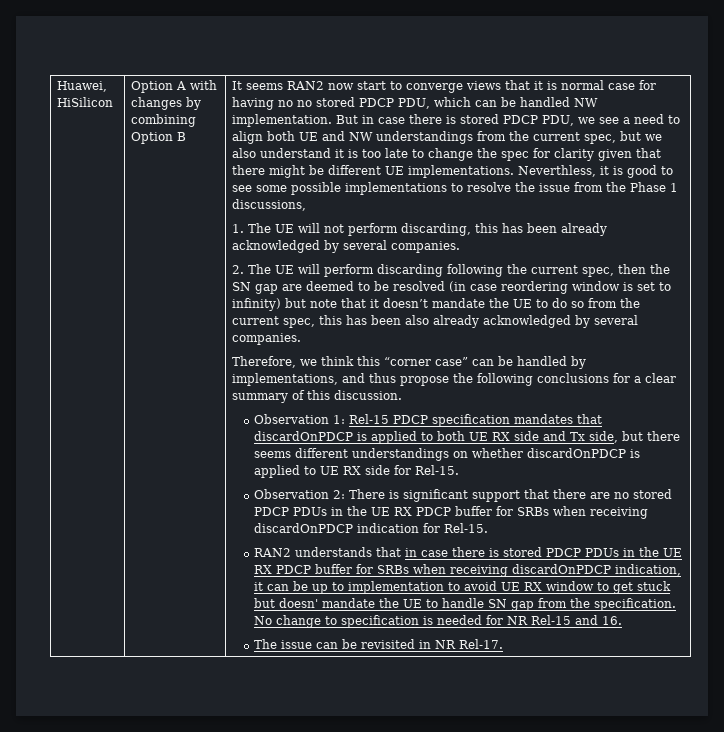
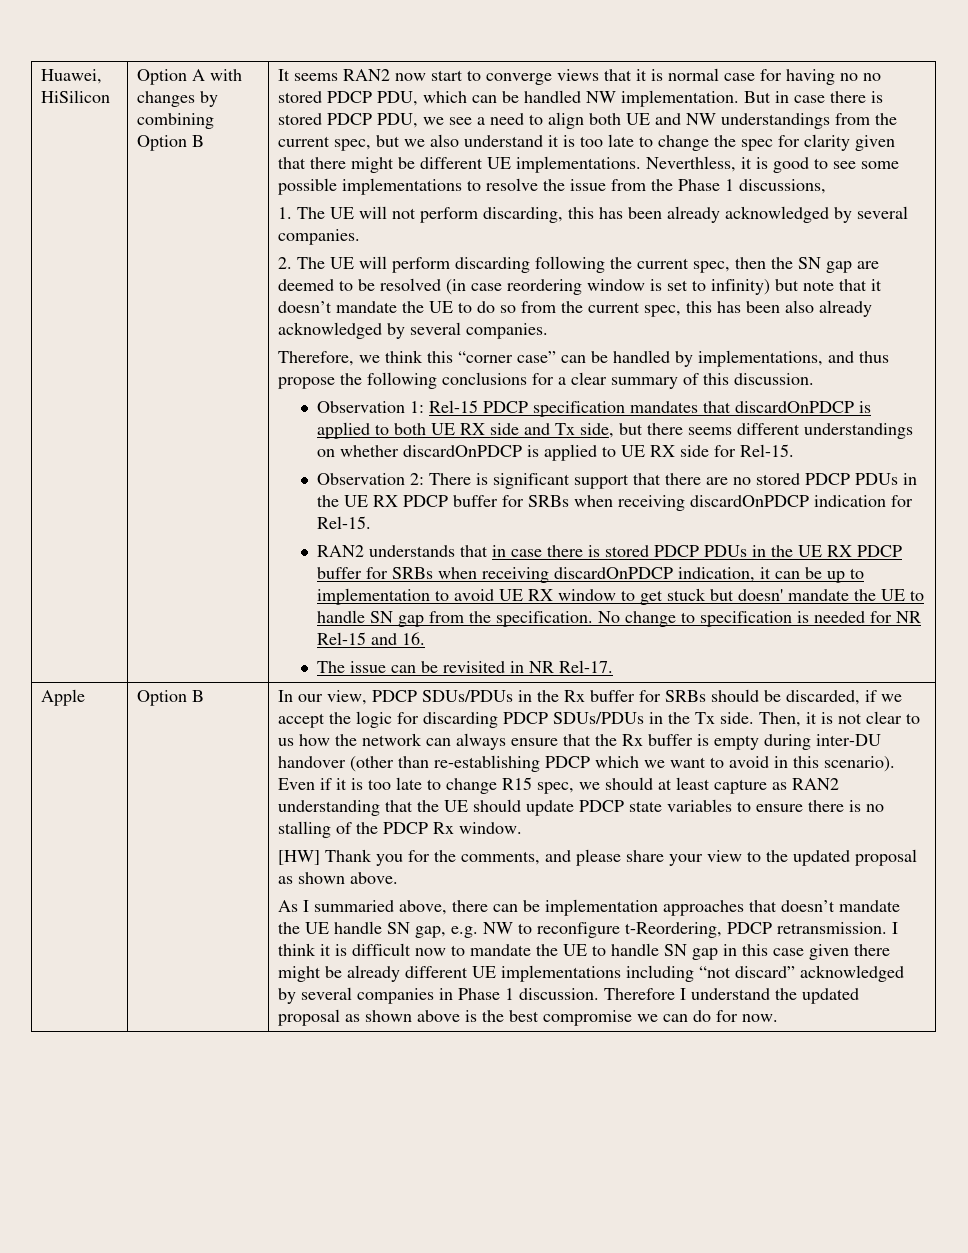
+ Apple | Option B | In our view, PDCP SDUs/PDUs in the Rx buffer for SRBs should be discarded, if we accept the logic for discarding PDCP SDUs/PDUs in the Tx side. Then, it is not clear to us how the network can always ensure that the Rx buffer is empty during inter-DU handover (other than re-establishing PDCP which we want to avoid in this scenario). Even if it is too late to change R15 spec, we should at least capture as RAN2 understanding that the UE should update PDCP state variables to ensure there is no stalling of the PDCP Rx window.
+ [HW] Thank you for the comments, and please share your view to the updated proposal as shown above.
+ As I summaried above, there can be implementation approaches that doesn’t mandate the UE handle SN gap, e.g. NW to reconfigure t-Reordering, PDCP retransmission. I think it is difficult now to mandate the UE to handle SN gap in this case given there might be already different UE implementations including “not discard” acknowledged by several companies in Phase 1 discussion. Therefore I understand the updated proposal as shown above is the best compromise we can do for now.

